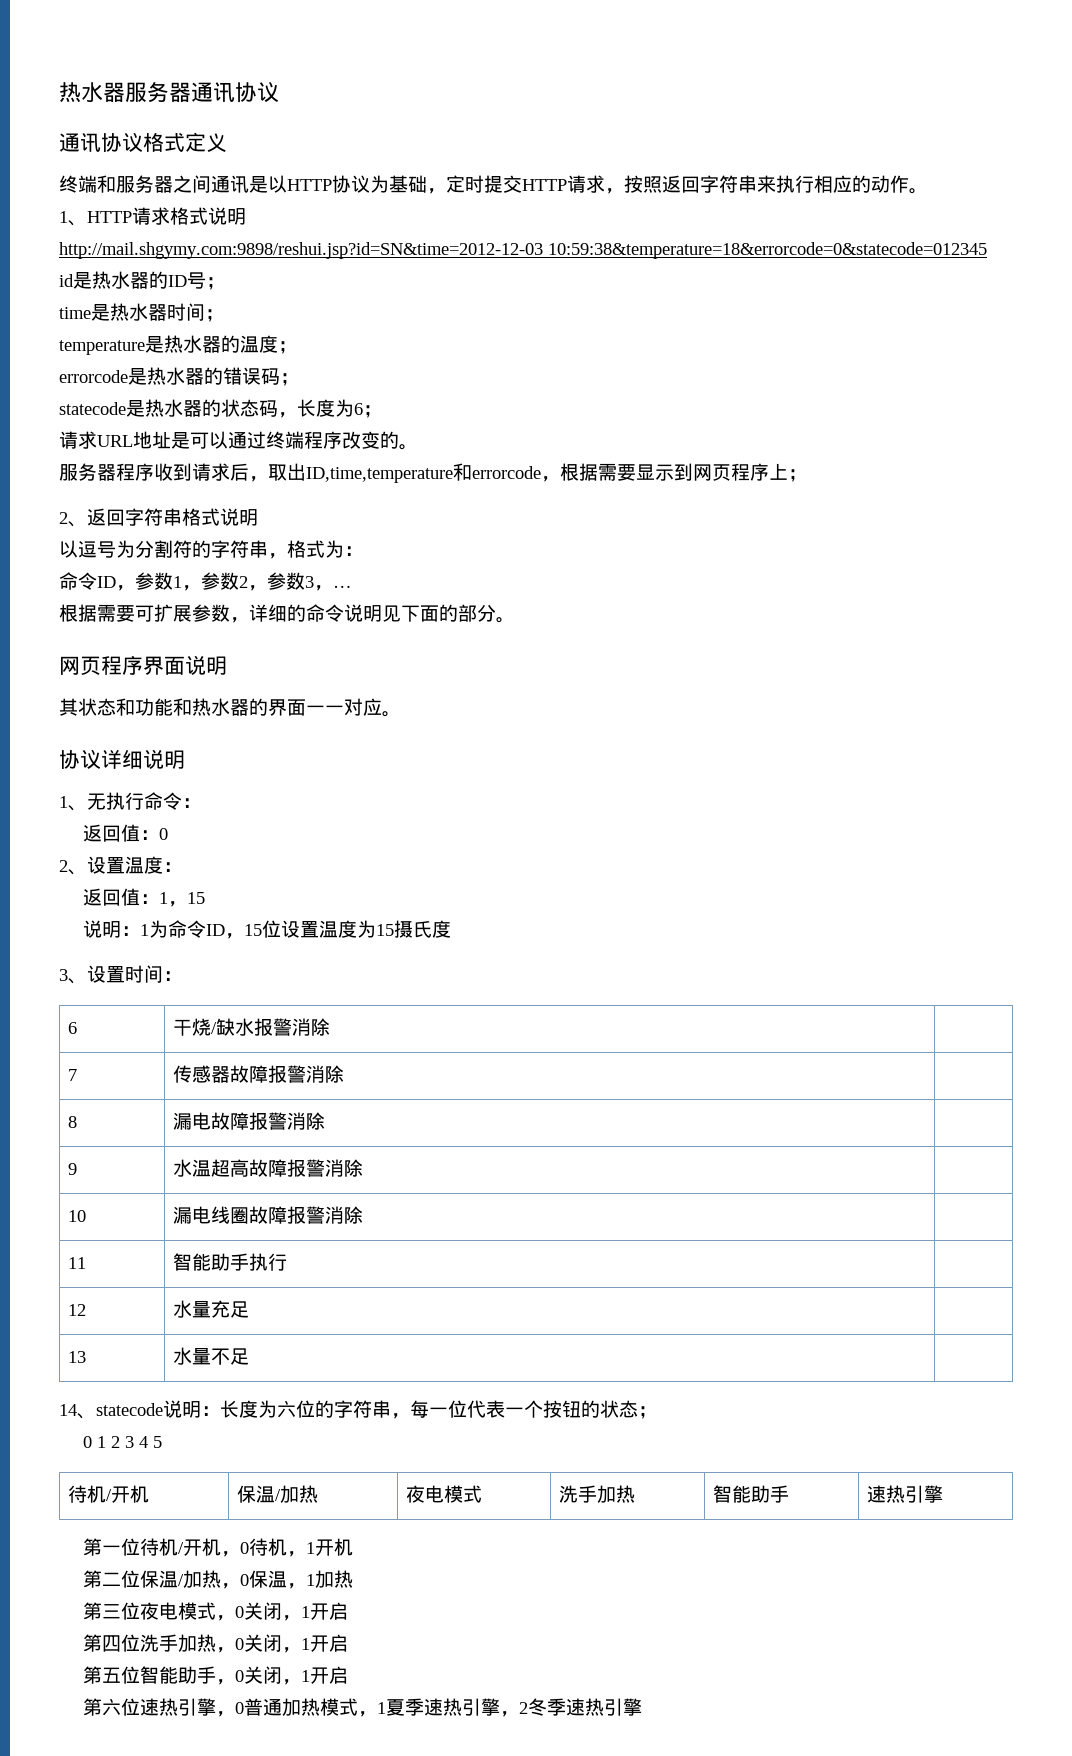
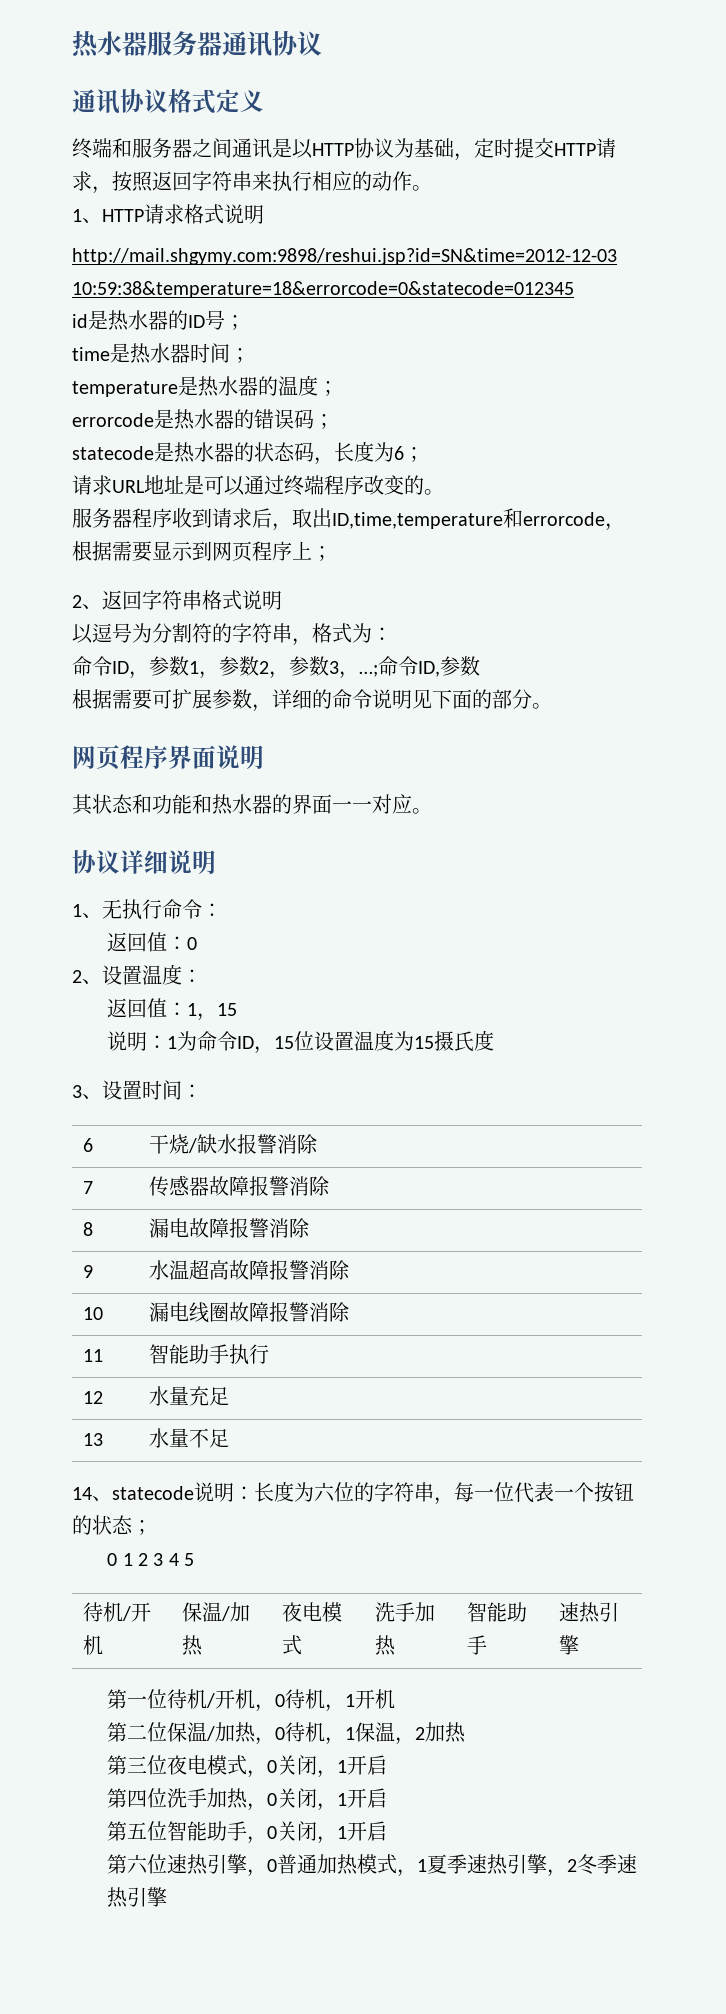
- 命令ID，参数1，参数2，参数3，…
+ 命令ID，参数1，参数2，参数3，…;命令ID,参数
- 第二位保温/加热，0保温，1加热
+ 第二位保温/加热，0待机，1保温，2加热

